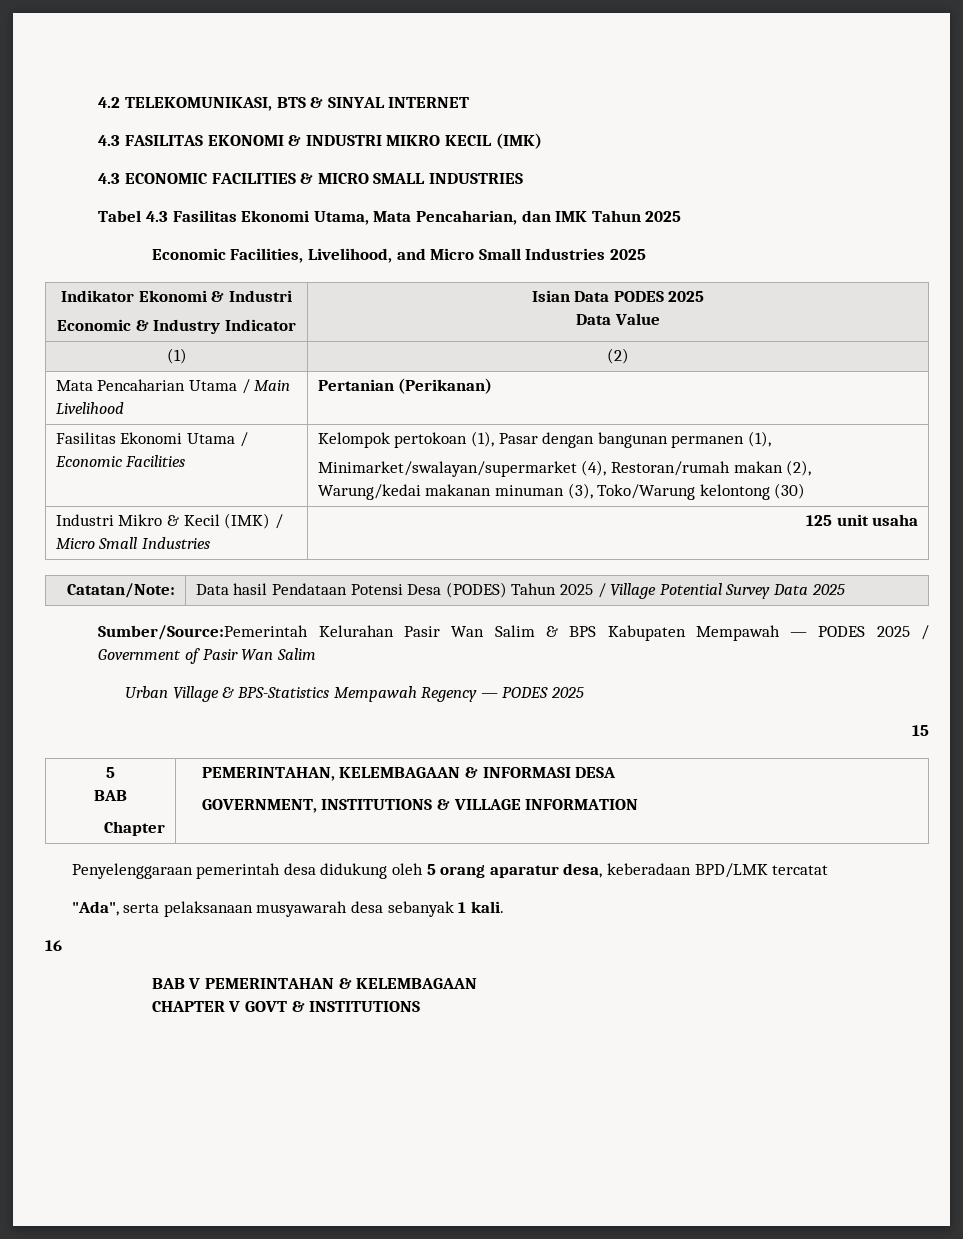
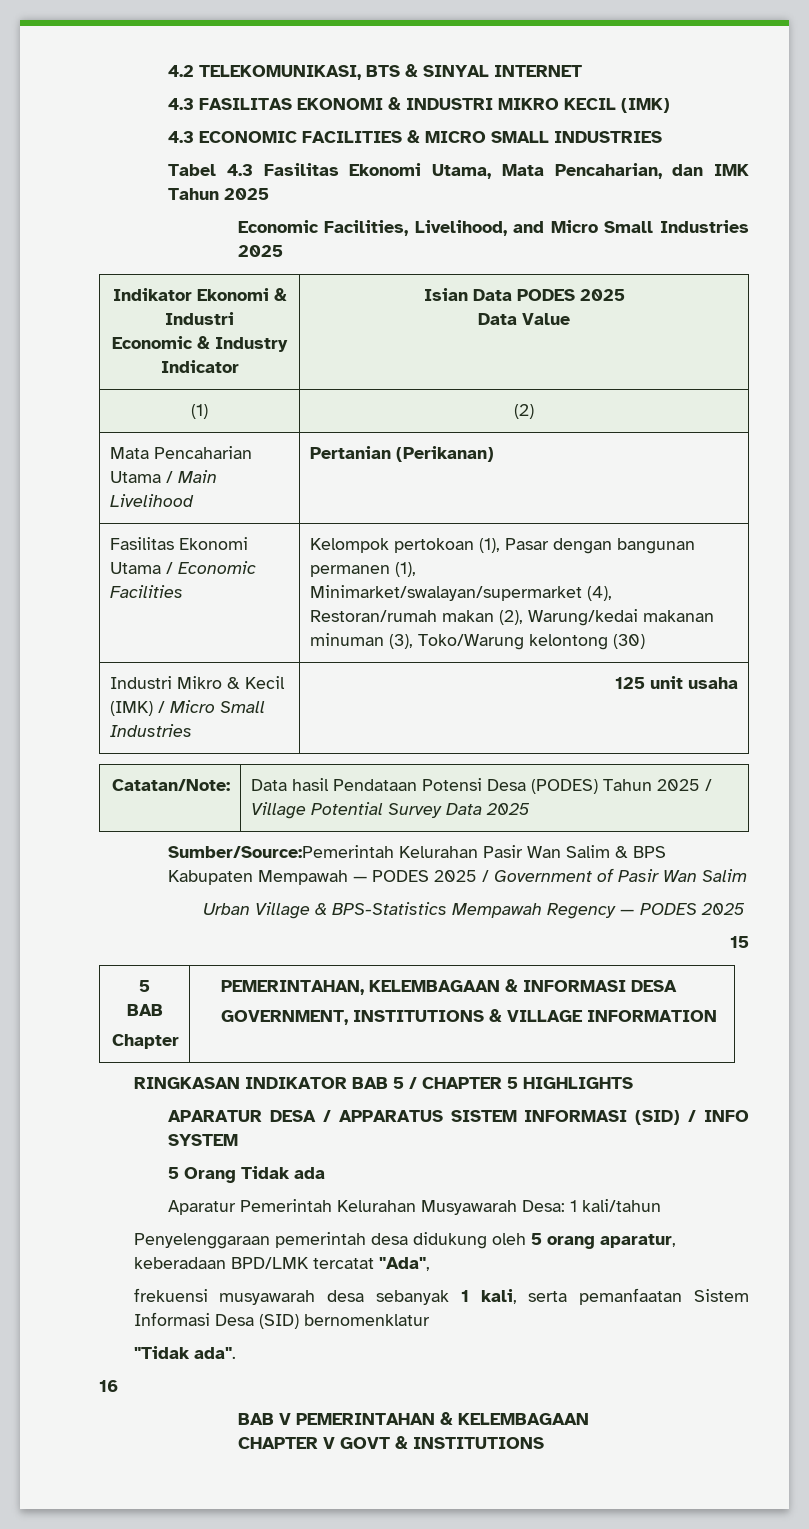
+ RINGKASAN INDIKATOR BAB 5 / CHAPTER 5 HIGHLIGHTS
+ APARATUR DESA / APPARATUS SISTEM INFORMASI (SID) / INFO SYSTEM
+ 5 Orang Tidak ada
+ Aparatur Pemerintah Kelurahan Musyawarah Desa: 1 kali/tahun
- Penyelenggaraan pemerintah desa didukung oleh 5 orang aparatur desa, keberadaan BPD/LMK tercatat
- "Ada", serta pelaksanaan musyawarah desa sebanyak 1 kali.
+ Penyelenggaraan pemerintah desa didukung oleh 5 orang aparatur, keberadaan BPD/LMK tercatat "Ada",
+ frekuensi musyawarah desa sebanyak 1 kali, serta pemanfaatan Sistem Informasi Desa (SID) bernomenklatur
+ "Tidak ada".

